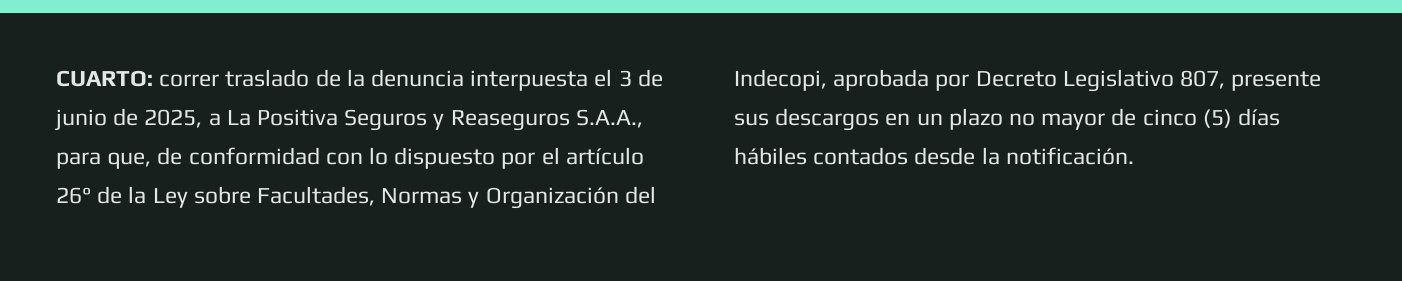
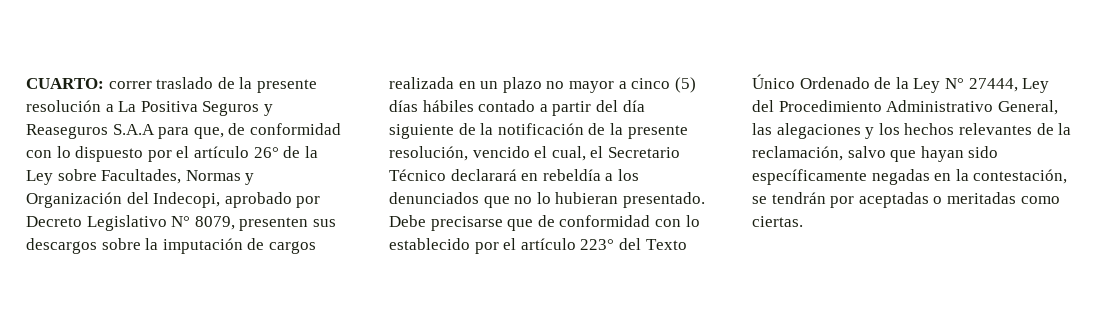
- CUARTO: correr traslado de la denuncia interpuesta el 3 de junio de 2025, a La Positiva Seguros y Reaseguros S.A.A., para que, de conformidad con lo dispuesto por el artículo 26° de la Ley sobre Facultades, Normas y Organización del Indecopi, aprobada por Decreto Legislativo 807, presente sus descargos en un plazo no mayor de cinco (5) días hábiles contados desde la notificación.
+ CUARTO: correr traslado de la presente resolución a La Positiva Seguros y Reaseguros S.A.A para que, de conformidad con lo dispuesto por el artículo 26° de la Ley sobre Facultades, Normas y Organización del Indecopi, aprobado por Decreto Legislativo N° 8079, presenten sus descargos sobre la imputación de cargos realizada en un plazo no mayor a cinco (5) días hábiles contado a partir del día siguiente de la notificación de la presente resolución, vencido el cual, el Secretario Técnico declarará en rebeldía a los denunciados que no lo hubieran presentado. Debe precisarse que de conformidad con lo establecido por el artículo 223° del Texto Único Ordenado de la Ley N° 27444, Ley del Procedimiento Administrativo General, las alegaciones y los hechos relevantes de la reclamación, salvo que hayan sido específicamente negadas en la contestación, se tendrán por aceptadas o meritadas como ciertas.

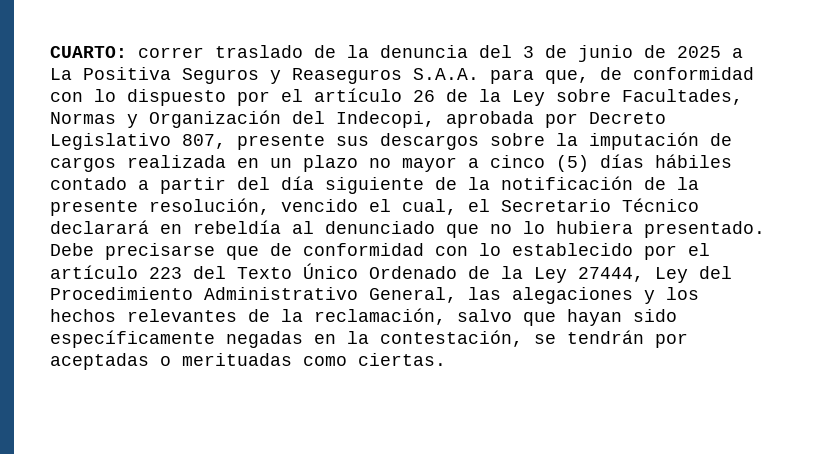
- correr traslado de la presente resolución a La Positiva Seguros y Reaseguros S.A.A para que, de conformidad con lo dispuesto por el artículo 26° de la Ley sobre Facultades, Normas y Organización del Indecopi, aprobado por Decreto Legislativo N° 8079, presenten sus descargos sobre la imputación de cargos realizada en un plazo no mayor a cinco (5) días hábiles contado a partir del día siguiente de la notificación de la presente resolución, vencido el cual, el Secretario Técnico declarará en rebeldía a los denunciados que no lo hubieran presentado.
+ correr traslado de la denuncia del 3 de junio de 2025 a La Positiva Seguros y Reaseguros S.A.A. para que, de conformidad con lo dispuesto por el artículo 26 de la Ley sobre Facultades, Normas y Organización del Indecopi, aprobada por Decreto Legislativo 807, presente sus descargos sobre la imputación de cargos realizada en un plazo no mayor a cinco (5) días hábiles contado a partir del día siguiente de la notificación de la presente resolución, vencido el cual, el Secretario Técnico declarará en rebeldía al denunciado que no lo hubiera presentado.
- Debe precisarse que de conformidad con lo establecido por el artículo 223° del Texto Único Ordenado de la Ley N° 27444, Ley del Procedimiento Administrativo General, las alegaciones y los hechos relevantes de la reclamación, salvo que hayan sido específicamente negadas en la contestación, se tendrán por aceptadas o meritadas como ciertas.
+ Debe precisarse que de conformidad con lo establecido por el artículo 223 del Texto Único Ordenado de la Ley 27444, Ley del Procedimiento Administrativo General, las alegaciones y los hechos relevantes de la reclamación, salvo que hayan sido específicamente negadas en la contestación, se tendrán por aceptadas o merituadas como ciertas.

